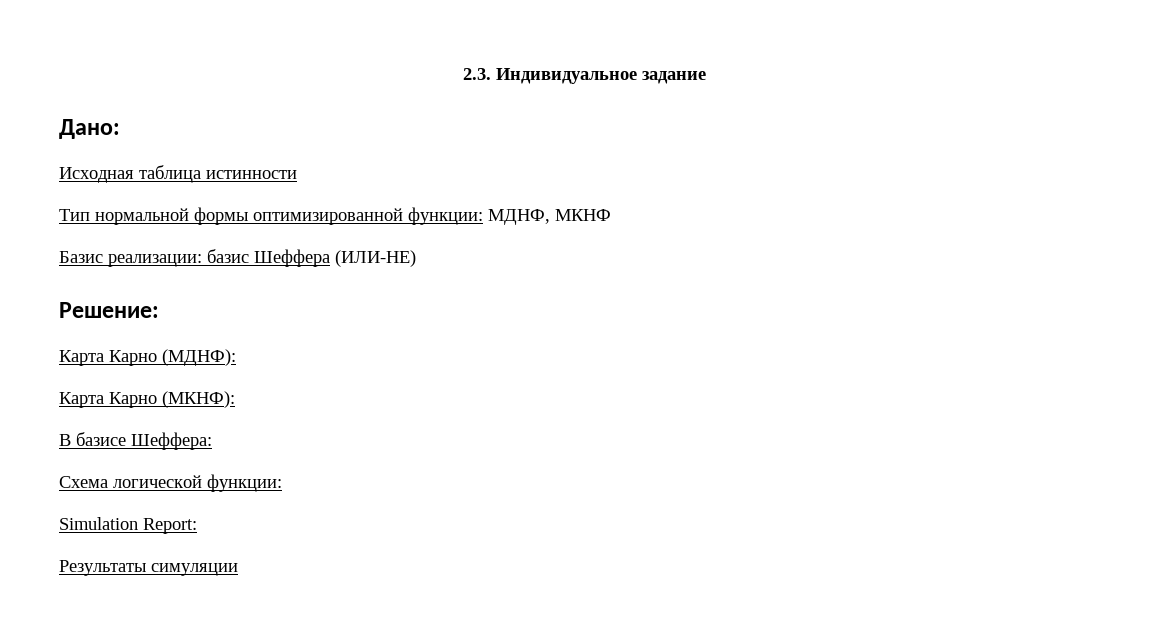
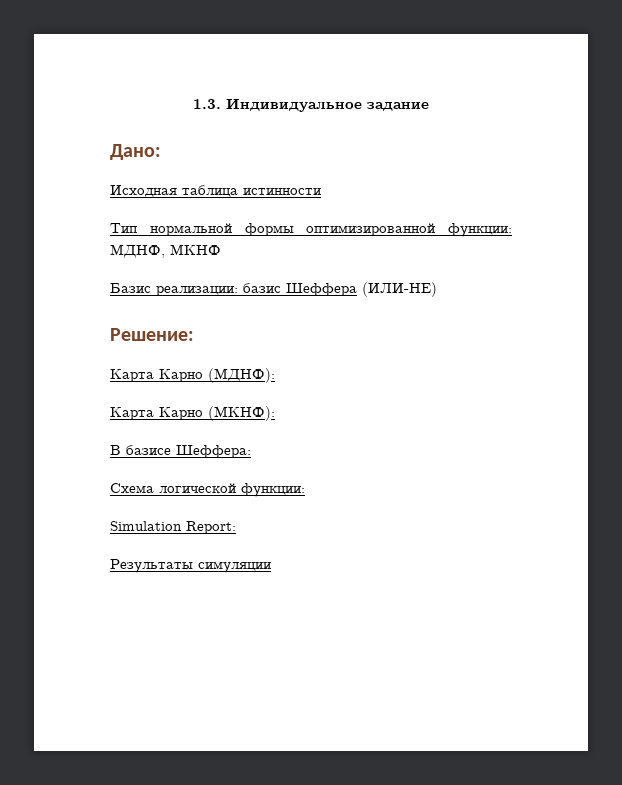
- 2.3. Индивидуальное задание
+ 1.3. Индивидуальное задание

